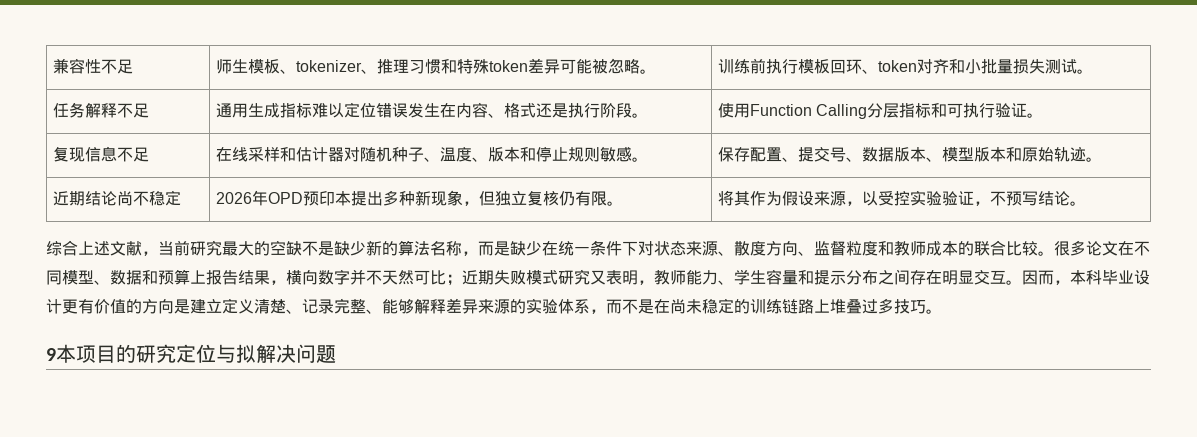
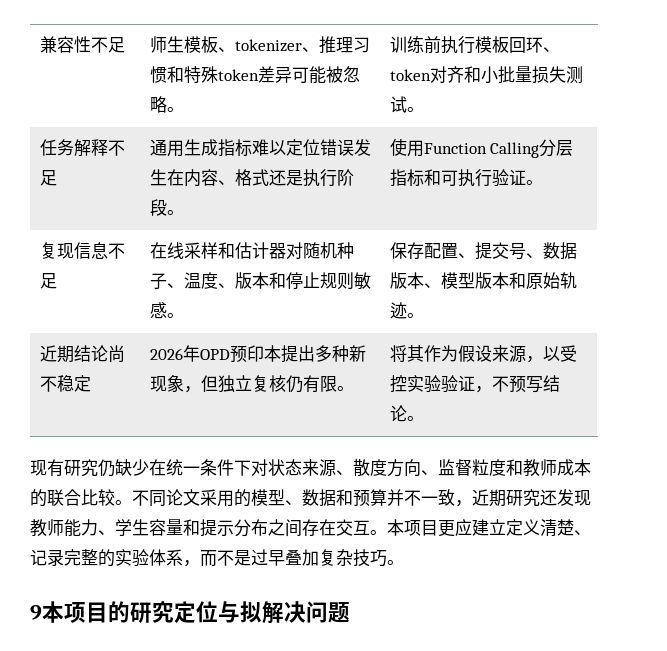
- 综合上述文献，当前研究最大的空缺不是缺少新的算法名称，而是缺少在统一条件下对状态来源、散度方向、监督粒度和教师成本的联合比较。
+ 现有研究仍缺少在统一条件下对状态来源、散度方向、监督粒度和教师成本的联合比较。
- 很多论文在不同模型、数据和预算上报告结果，横向数字并不天然可比；近期失败模式研究又表明，教师能力、学生容量和提示分布之间存在明显交互。因而，本科毕业设计更有价值的方向是建立定义清楚、记录完整、能够解释差异来源的实验体系，而不是在尚未稳定的训练链路上堆叠过多技巧。
+ 不同论文采用的模型、数据和预算并不一致，近期研究还发现教师能力、学生容量和提示分布之间存在交互。本项目更应建立定义清楚、记录完整的实验体系，而不是过早叠加复杂技巧。

